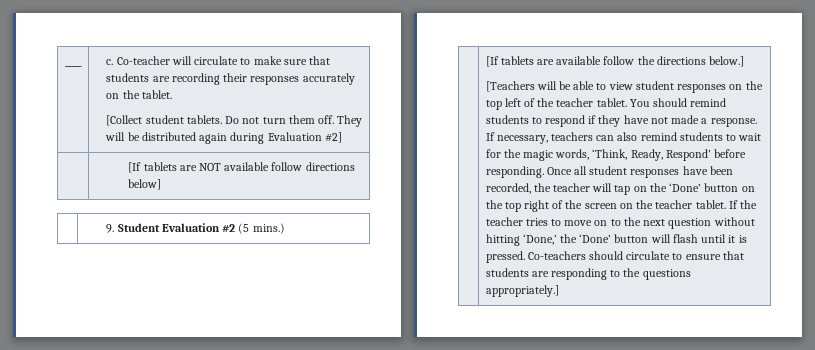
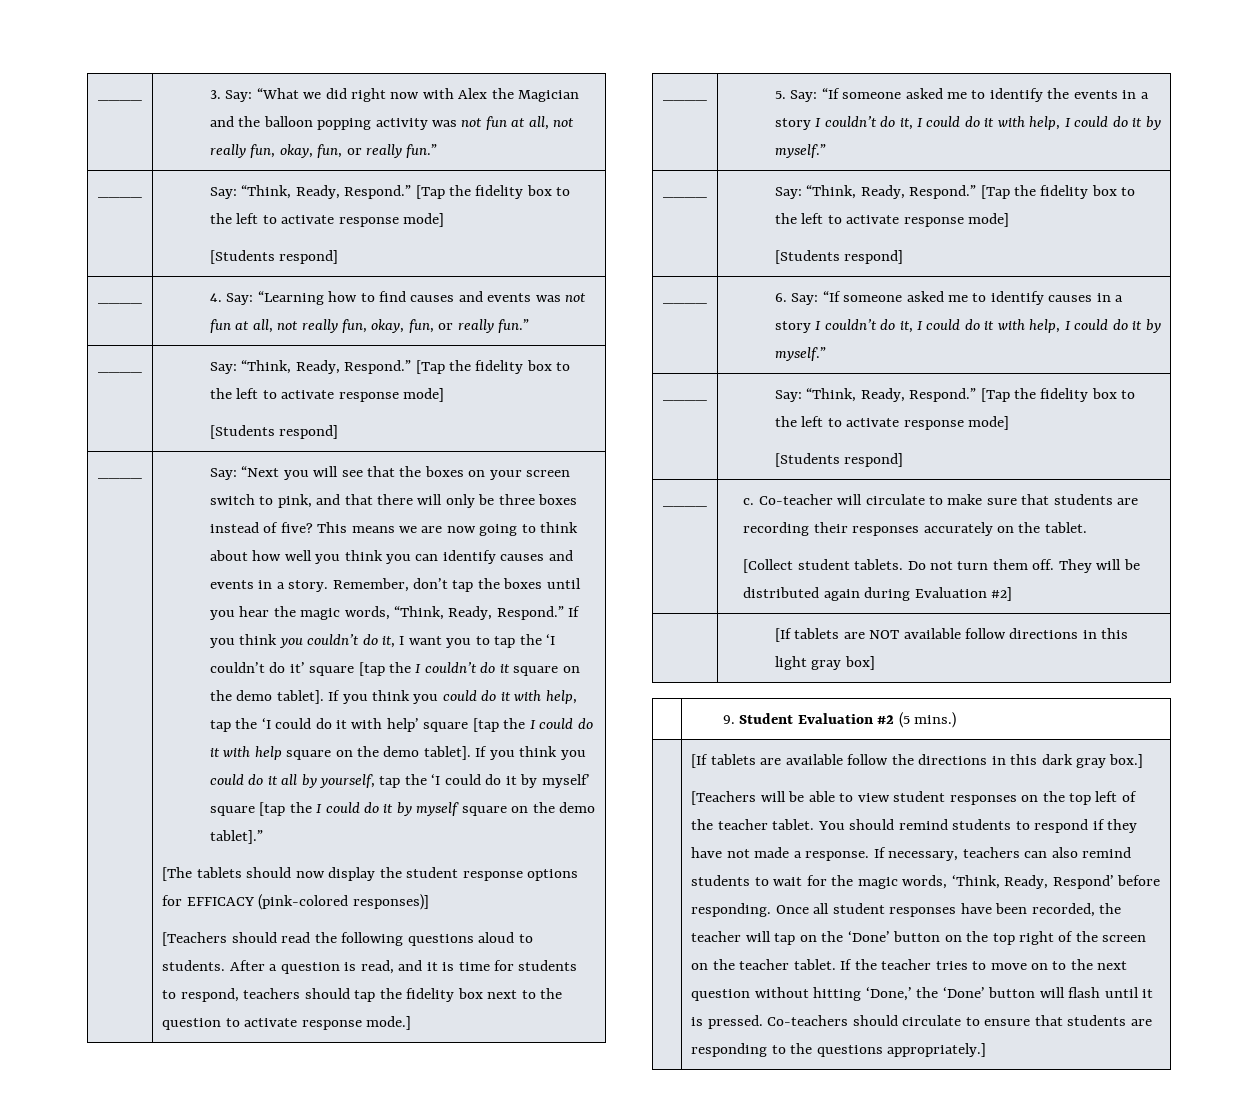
+ ____ | 3. Say: “What we did right now with Alex the Magician and the balloon popping activity was not fun at all, not really fun, okay, fun, or really fun.”
+ ____ | Say: “Think, Ready, Respond.” [Tap the fidelity box to the left to activate response mode]
+ [Students respond]
+ ____ | 4. Say: “Learning how to find causes and events was not fun at all, not really fun, okay, fun, or really fun.”
+ ____ | Say: “Think, Ready, Respond.” [Tap the fidelity box to the left to activate response mode]
+ [Students respond]
+ ____ | Say: “Next you will see that the boxes on your screen switch to pink, and that there will only be three boxes instead of five? This means we are now going to think about how well you think you can identify causes and events in a story. Remember, don’t tap the boxes until you hear the magic words, “Think, Ready, Respond.” If you think you couldn’t do it, I want you to tap the ‘I couldn’t do it’ square [tap the I couldn’t do it square on the demo tablet]. If you think you could do it with help, tap the ‘I could do it with help’ square [tap the I could do it with help square on the demo tablet]. If you think you could do it all by yourself, tap the ‘I could do it by myself’ square [tap the I could do it by myself square on the demo tablet].”
+ [The tablets should now display the student response options for EFFICACY (pink-colored responses)]
+ [Teachers should read the following questions aloud to students. After a question is read, and it is time for students to respond, teachers should tap the fidelity box next to the question to activate response mode.]
+ ____ | 5. Say: “If someone asked me to identify the events in a story I couldn’t do it, I could do it with help, I could do it by myself.”
+ ____ | Say: “Think, Ready, Respond.” [Tap the fidelity box to the left to activate response mode]
+ [Students respond]
+ ____ | 6. Say: “If someone asked me to identify causes in a story I couldn’t do it, I could do it with help, I could do it by myself.”
+ ____ | Say: “Think, Ready, Respond.” [Tap the fidelity box to the left to activate response mode]
+ [Students respond]
- | [If tablets are NOT available follow directions below]
+ | [If tablets are NOT available follow directions in this light gray box]
- [If tablets are available follow the directions below.]
+ [If tablets are available follow the directions in this dark gray box.]

